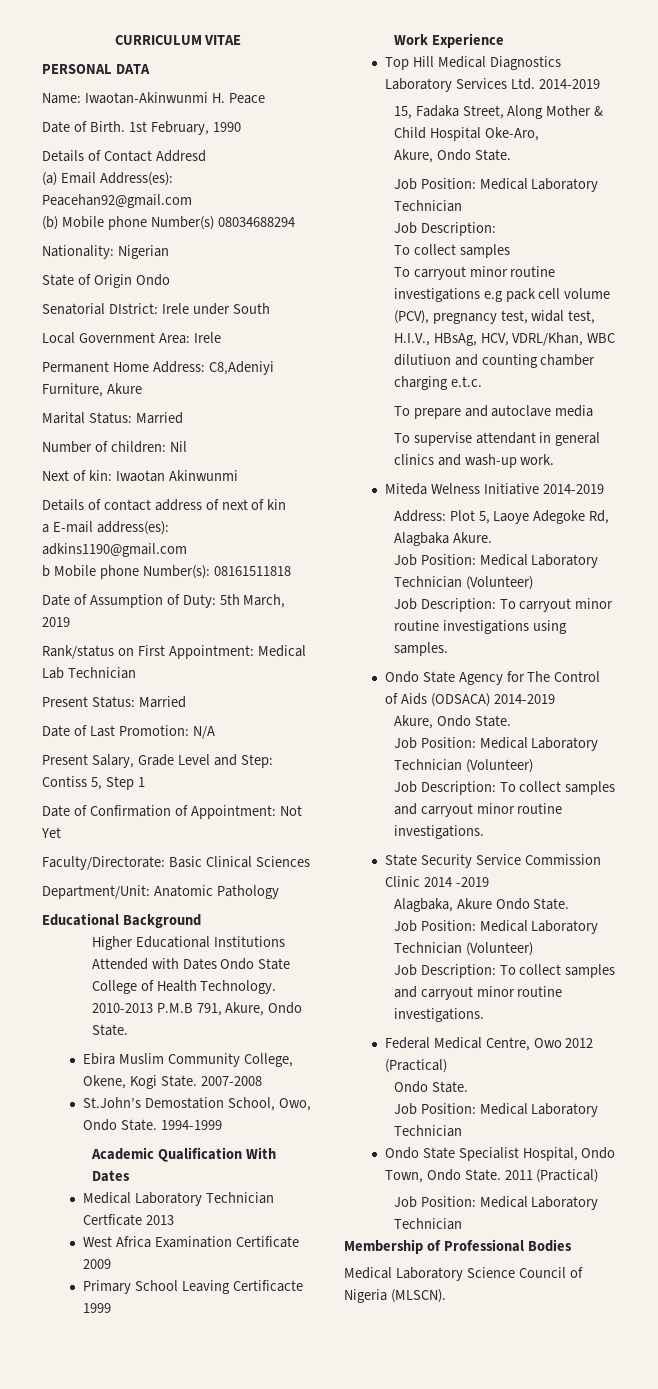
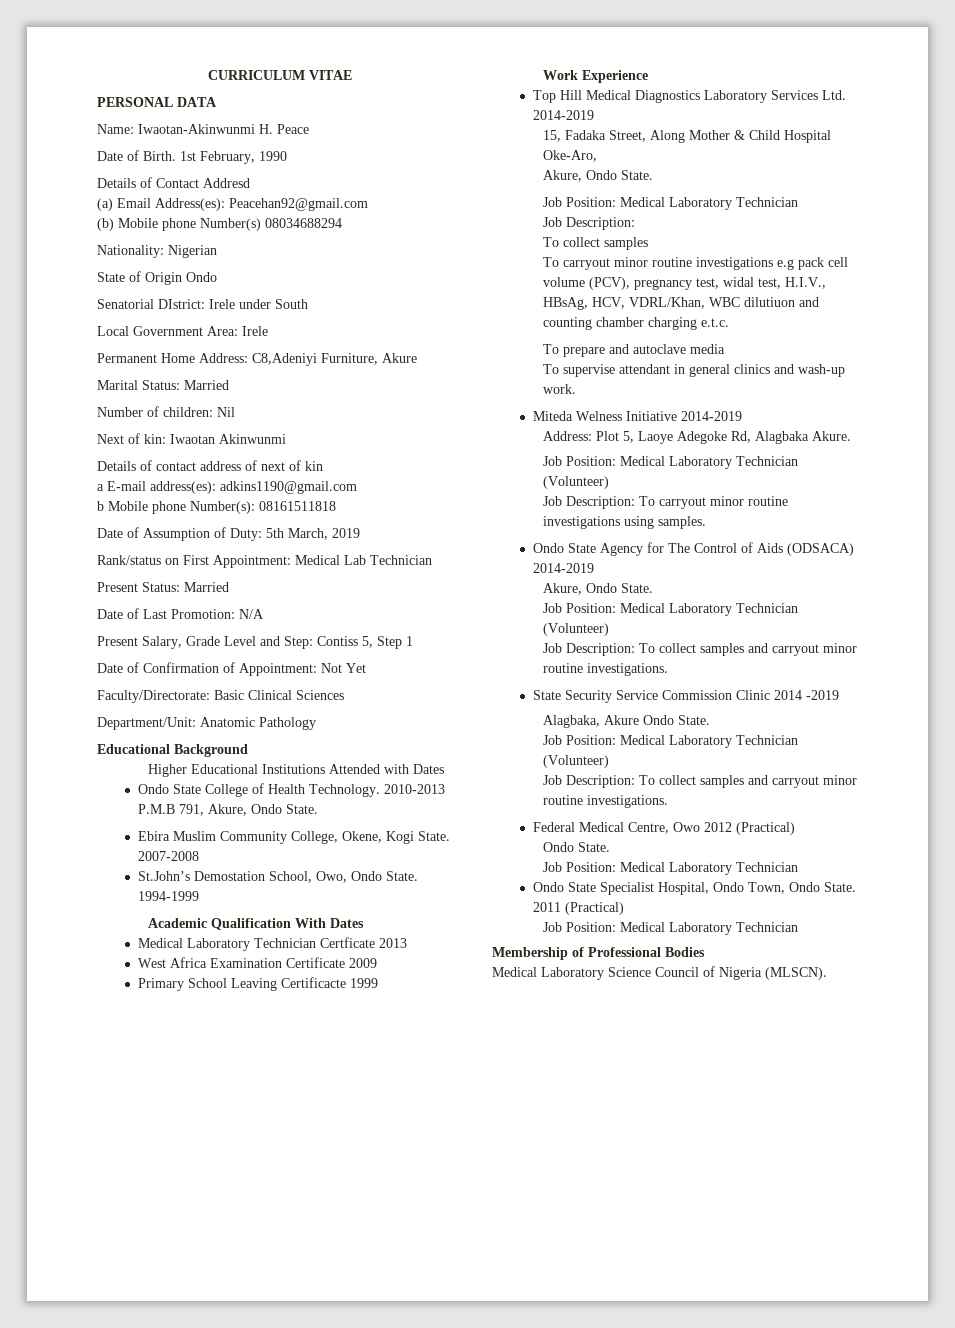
- Higher Educational Institutions Attended with Dates Ondo State College of Health Technology.
+ Higher Educational Institutions Attended with Dates
+ Ondo State College of Health Technology.

